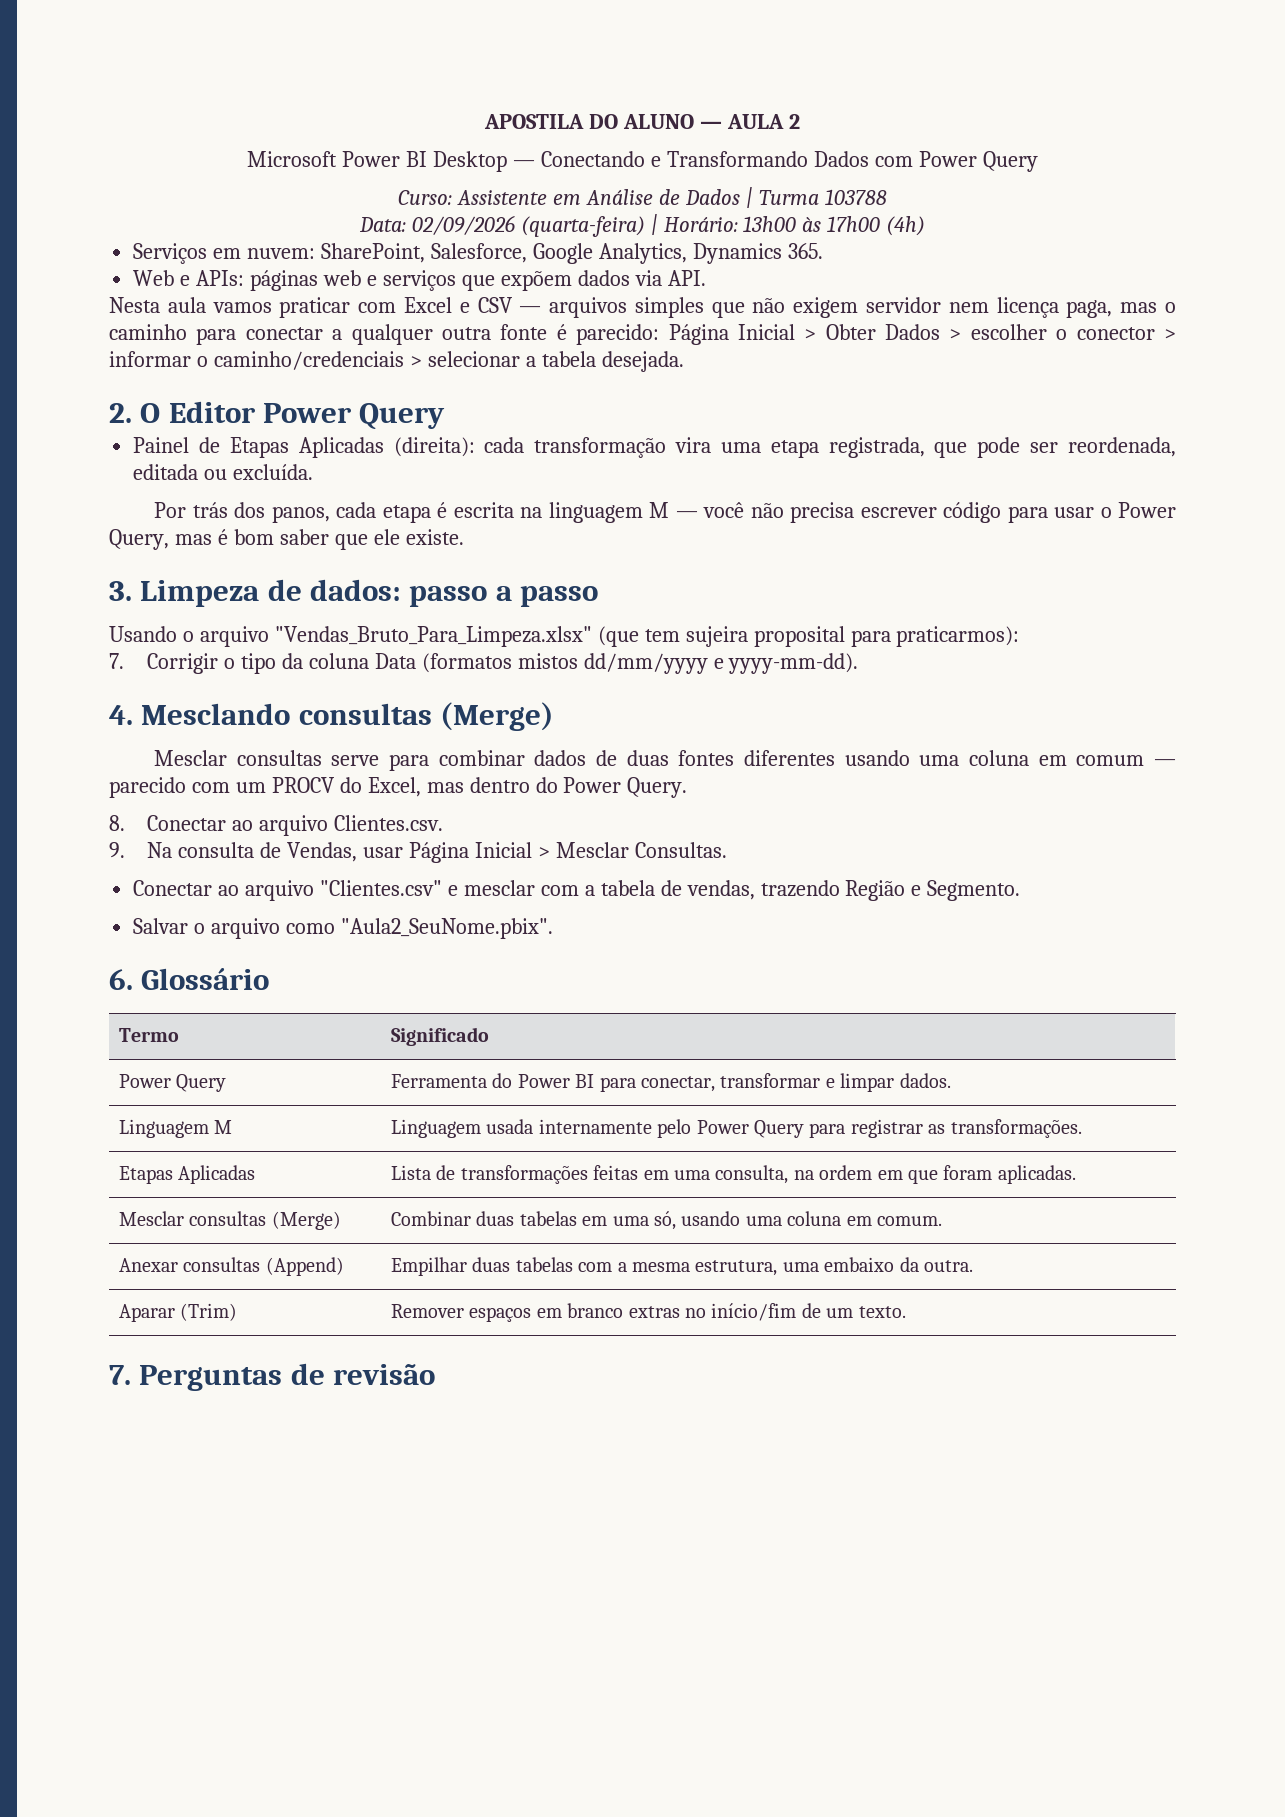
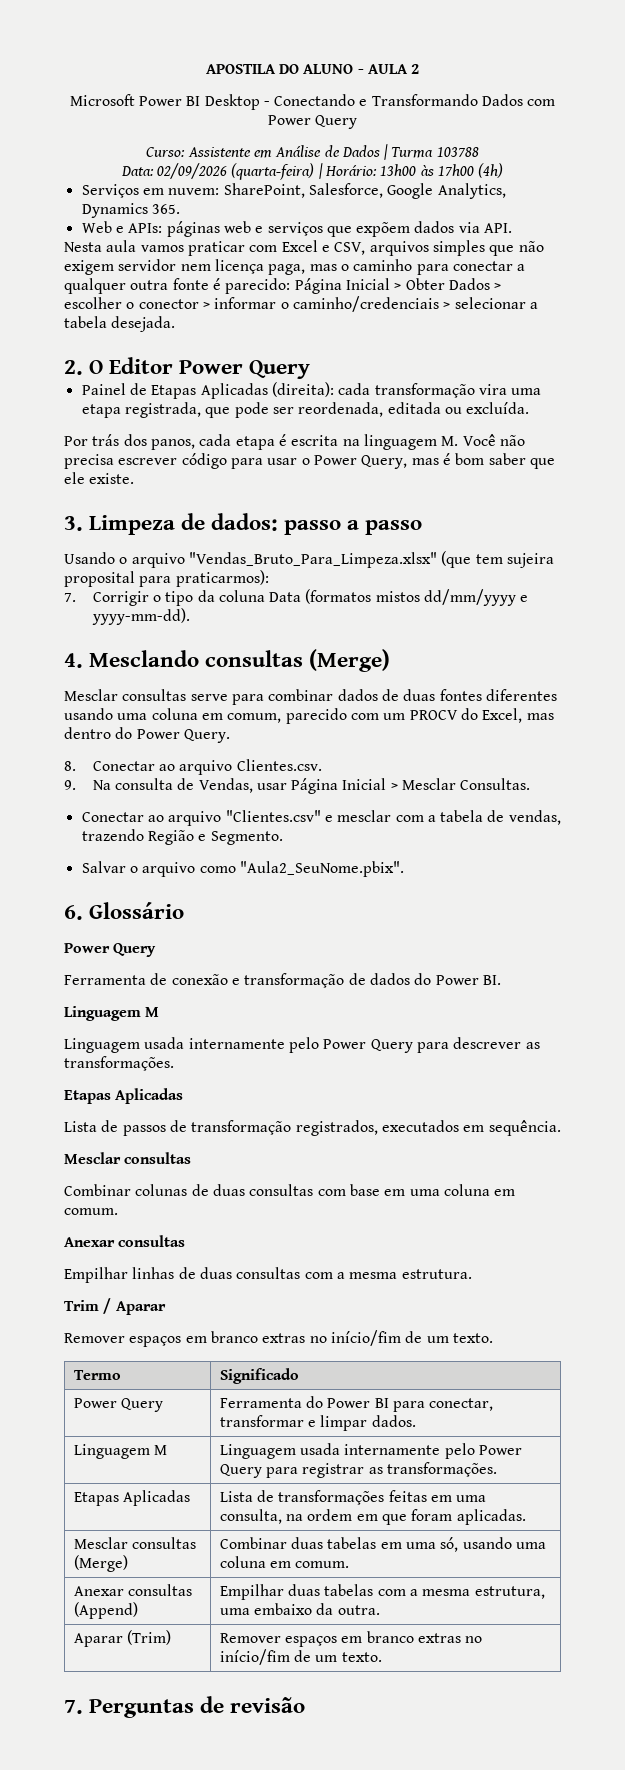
- APOSTILA DO ALUNO — AULA 2
+ APOSTILA DO ALUNO - AULA 2
- Microsoft Power BI Desktop — Conectando e Transformando Dados com Power Query
+ Microsoft Power BI Desktop - Conectando e Transformando Dados com Power Query
- Nesta aula vamos praticar com Excel e CSV — arquivos simples que não exigem servidor nem licença paga, mas o caminho para conectar a qualquer outra fonte é parecido: Página Inicial > Obter Dados > escolher o conector > informar o caminho/credenciais > selecionar a tabela desejada.
+ Nesta aula vamos praticar com Excel e CSV, arquivos simples que não exigem servidor nem licença paga, mas o caminho para conectar a qualquer outra fonte é parecido: Página Inicial > Obter Dados > escolher o conector > informar o caminho/credenciais > selecionar a tabela desejada.
- Por trás dos panos, cada etapa é escrita na linguagem M — você não precisa escrever código para usar o Power Query, mas é bom saber que ele existe.
+ Por trás dos panos, cada etapa é escrita na linguagem M. Você não precisa escrever código para usar o Power Query, mas é bom saber que ele existe.
- Mesclar consultas serve para combinar dados de duas fontes diferentes usando uma coluna em comum — parecido com um PROCV do Excel, mas dentro do Power Query.
+ Mesclar consultas serve para combinar dados de duas fontes diferentes usando uma coluna em comum, parecido com um PROCV do Excel, mas dentro do Power Query.
  6. Glossário
+ Power Query
+ Ferramenta de conexão e transformação de dados do Power BI.
+ Linguagem M
+ Linguagem usada internamente pelo Power Query para descrever as transformações.
+ Etapas Aplicadas
+ Lista de passos de transformação registrados, executados em sequência.
+ Mesclar consultas
+ Combinar colunas de duas consultas com base em uma coluna em comum.
+ Anexar consultas
+ Empilhar linhas de duas consultas com a mesma estrutura.
+ Trim / Aparar
+ Remover espaços em branco extras no início/fim de um texto.

